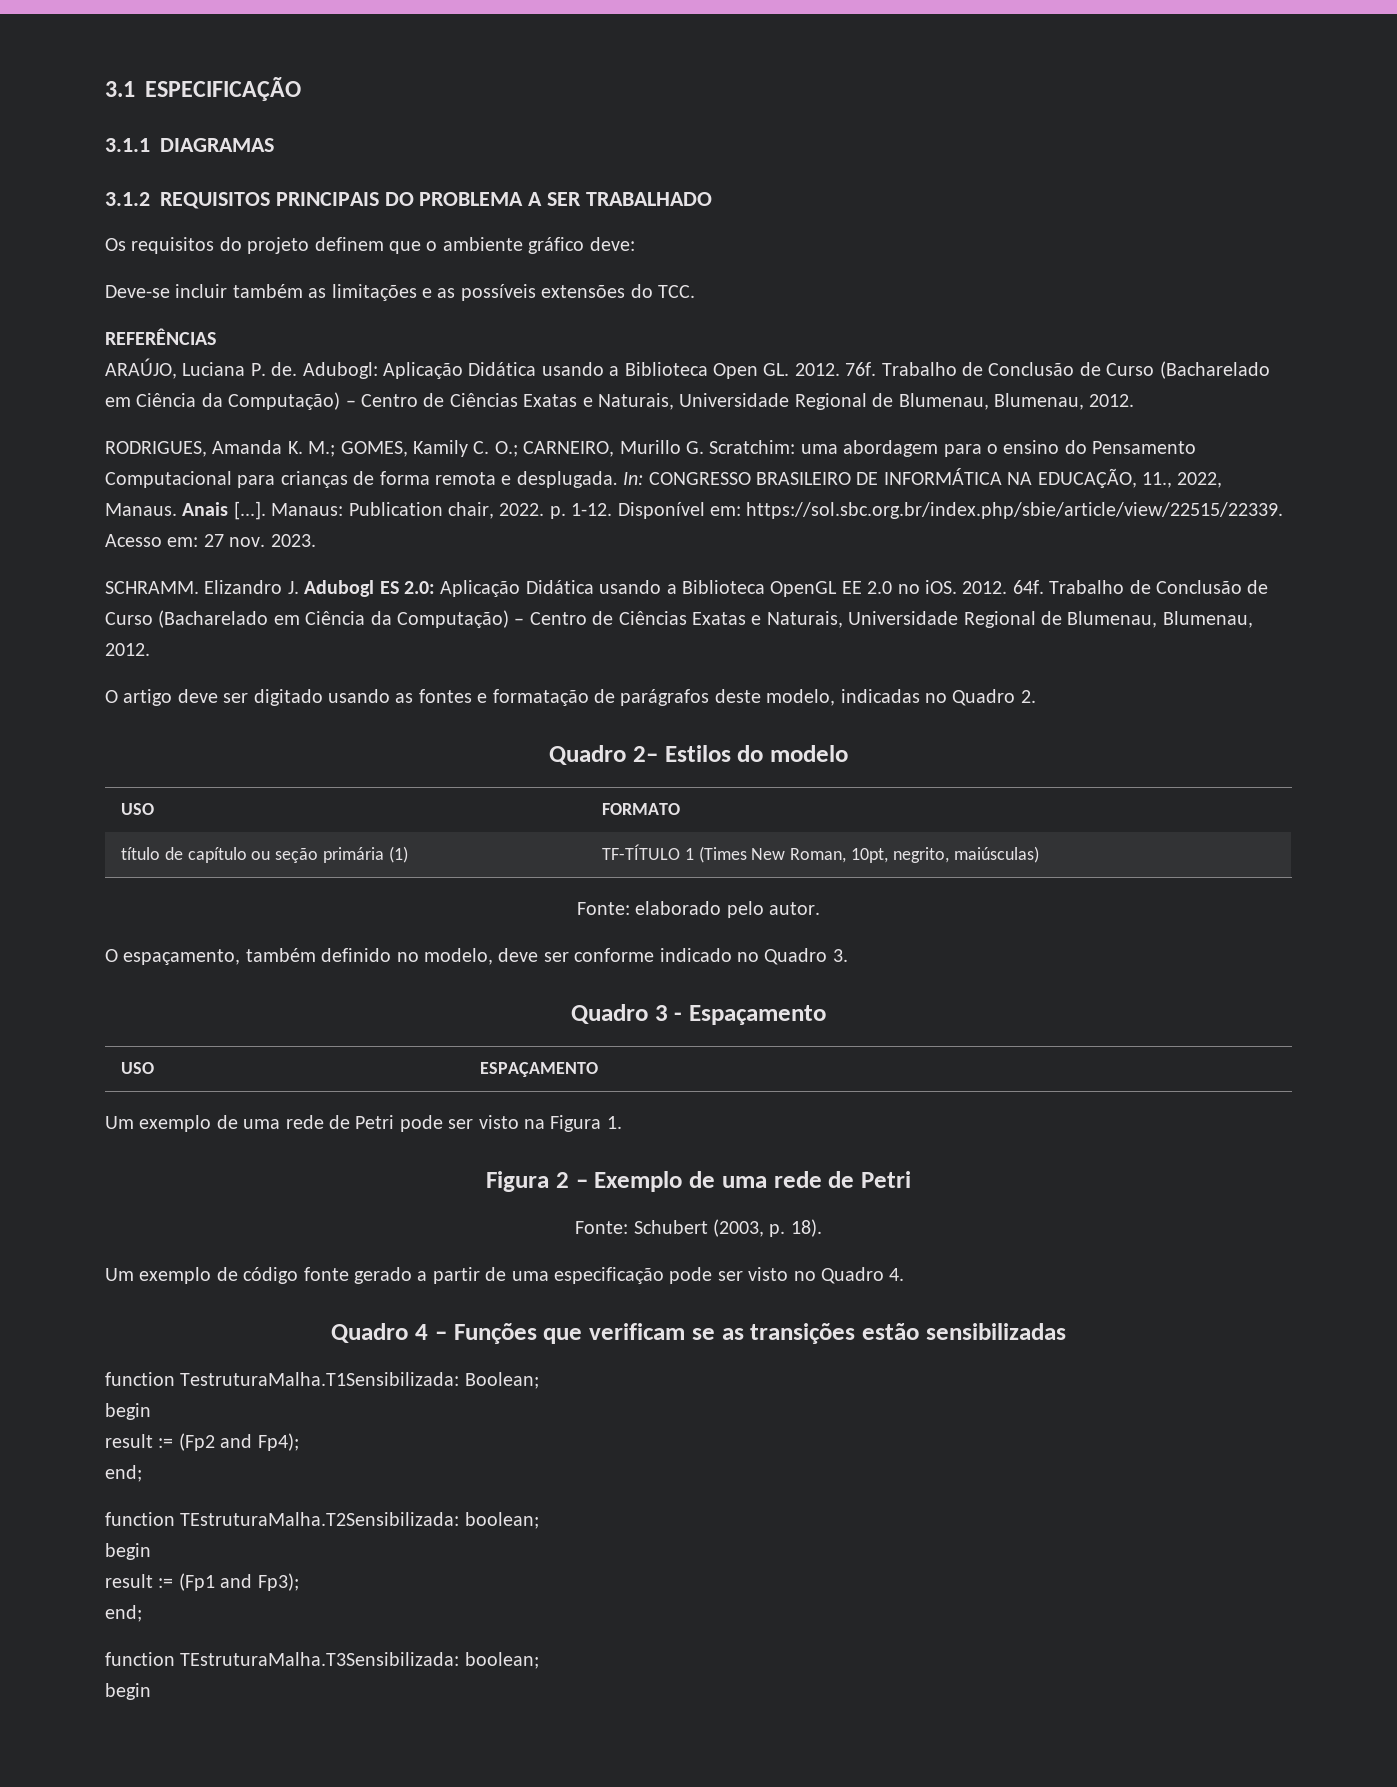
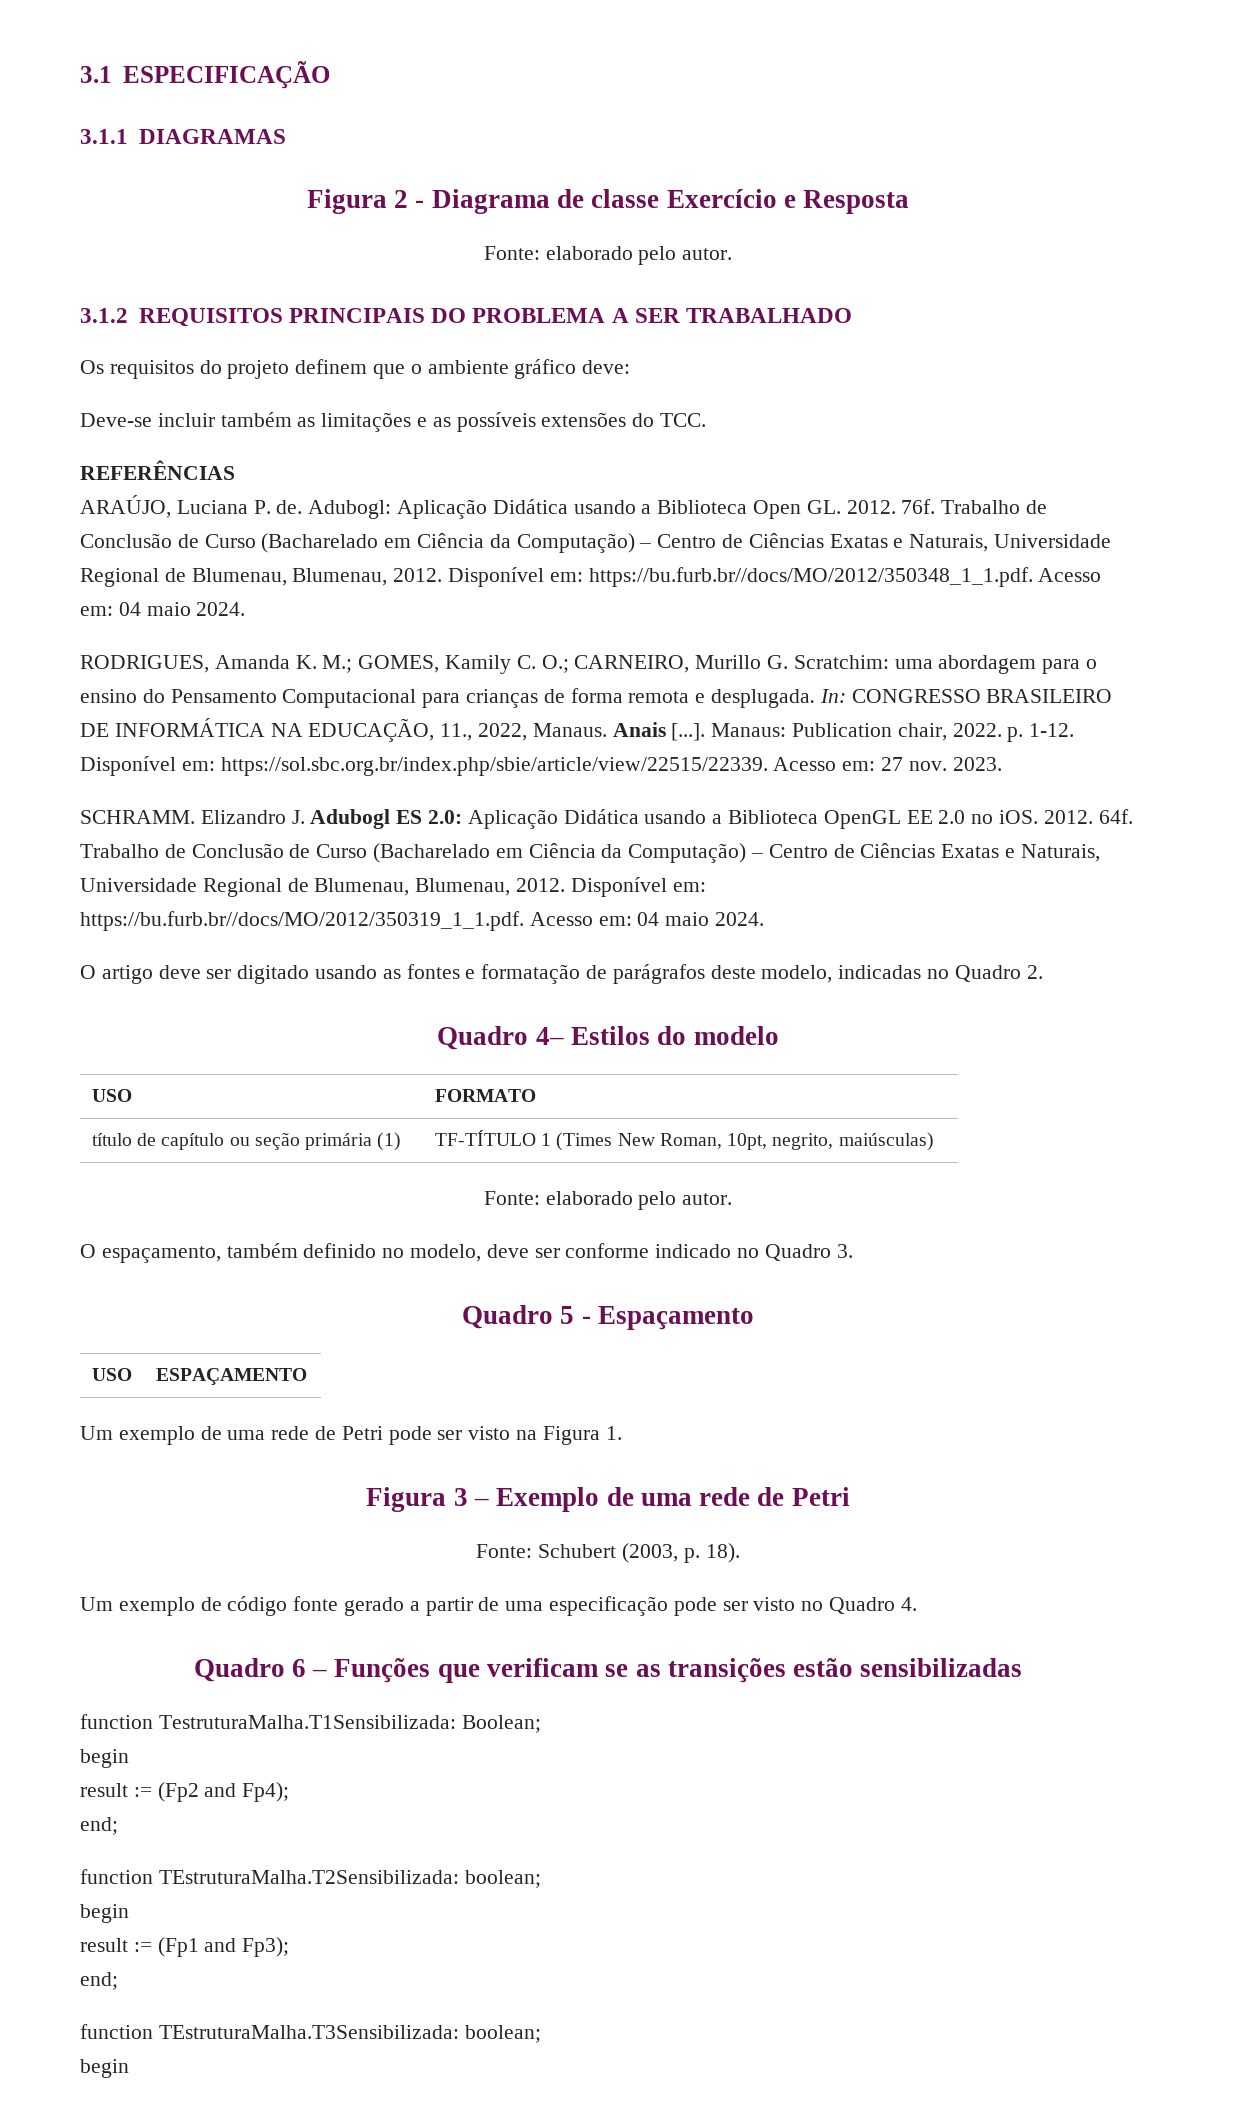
+ Figura 2 - Diagrama de classe Exercício e Resposta
+ Fonte: elaborado pelo autor.
+ Disponível em: https://bu.furb.br//docs/MO/2012/350348_1_1.pdf. Acesso em: 04 maio 2024.
+ Disponível em: https://bu.furb.br//docs/MO/2012/350319_1_1.pdf. Acesso em: 04 maio 2024.
- Quadro 2– Estilos do modelo
+ Quadro 4– Estilos do modelo
- Quadro 3 - Espaçamento
+ Quadro 5 - Espaçamento
- Figura 2 – Exemplo de uma rede de Petri
+ Figura 3 – Exemplo de uma rede de Petri
- Quadro 4 – Funções que verificam se as transições estão sensibilizadas
+ Quadro 6 – Funções que verificam se as transições estão sensibilizadas

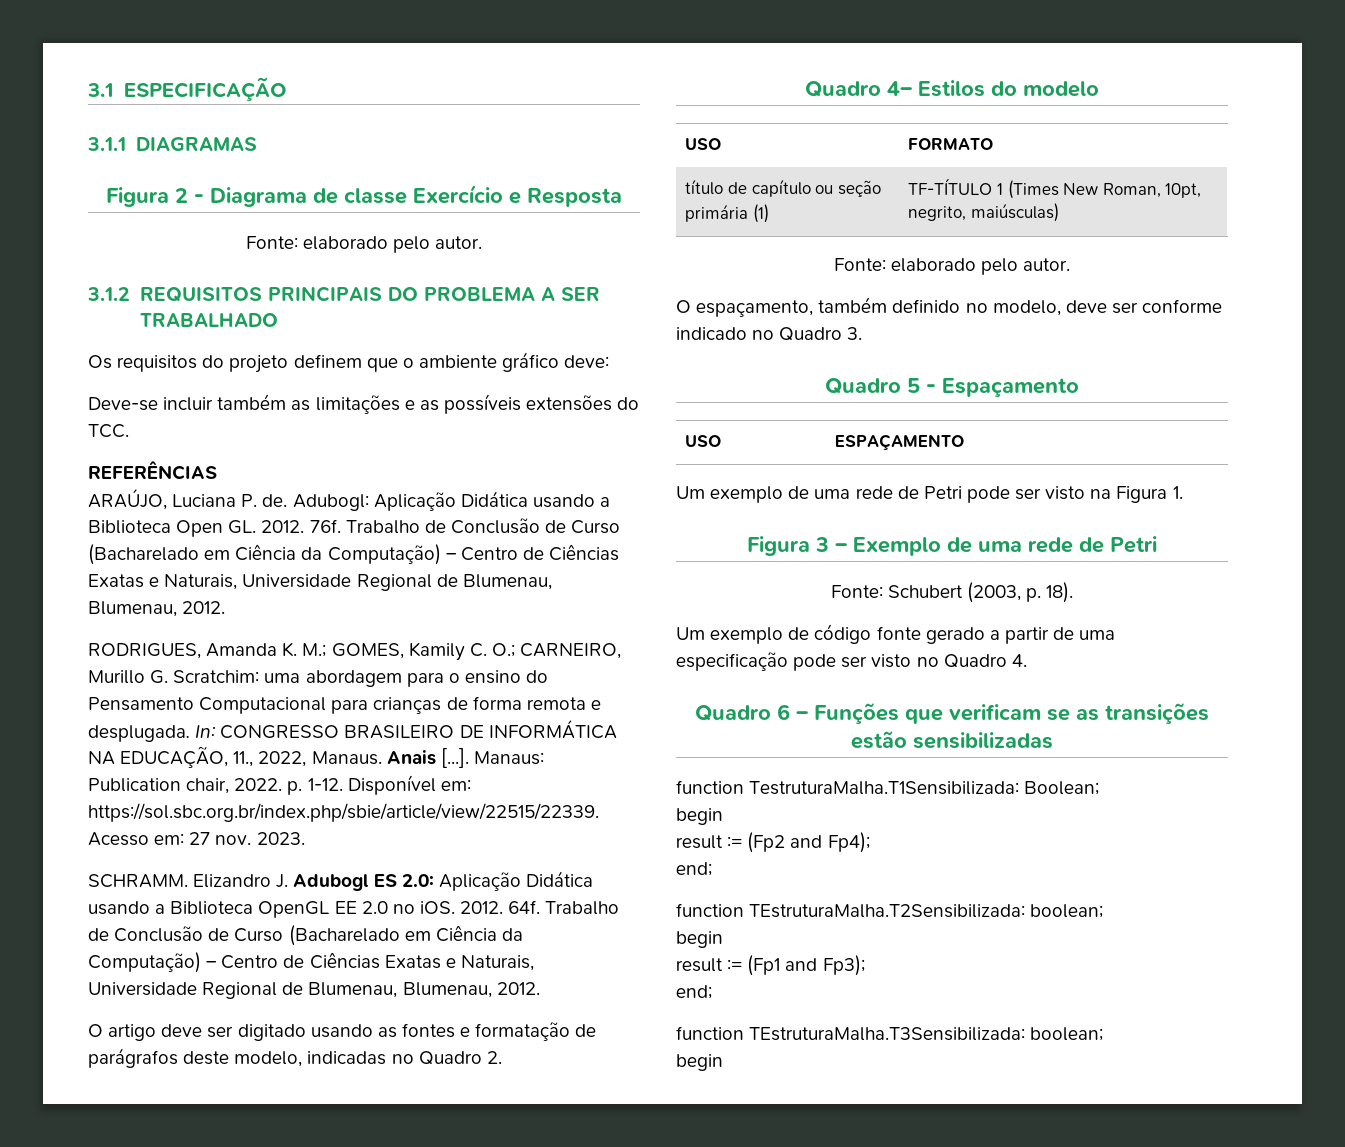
- Disponível em: https://bu.furb.br//docs/MO/2012/350348_1_1.pdf. Acesso em: 04 maio 2024.
- Disponível em: https://bu.furb.br//docs/MO/2012/350319_1_1.pdf. Acesso em: 04 maio 2024.

